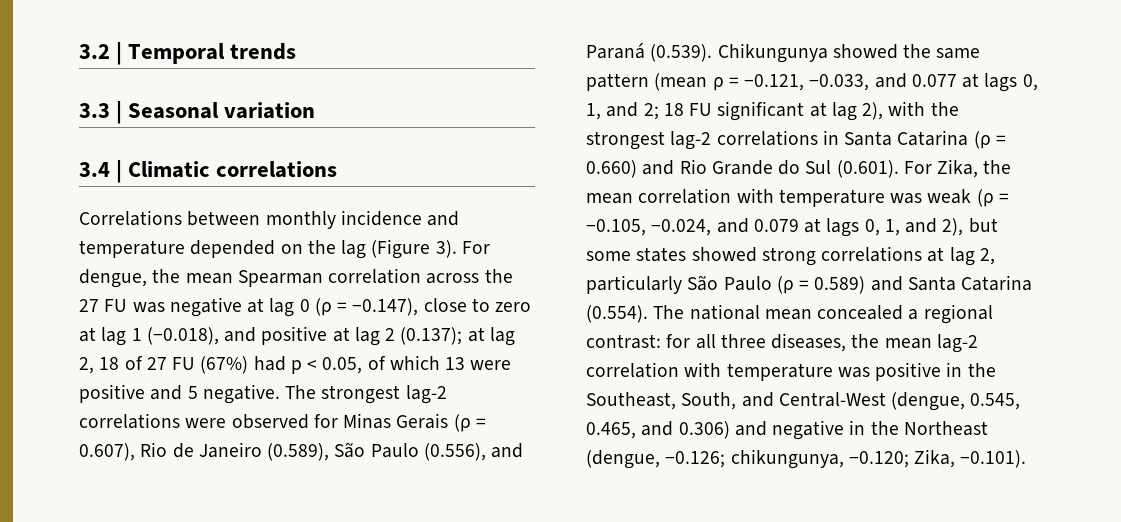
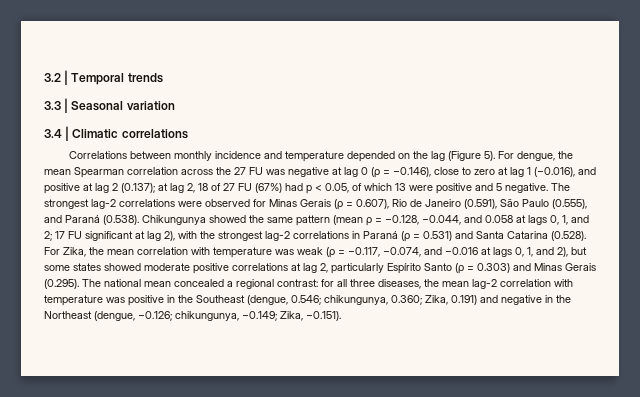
- Correlations between monthly incidence and temperature depended on the lag (Figure 3).
+ Correlations between monthly incidence and temperature depended on the lag (Figure 5).
- For dengue, the mean Spearman correlation across the 27 FU was negative at lag 0 (ρ = −0.147), close to zero at lag 1 (−0.018), and positive at lag 2 (0.137); at lag 2, 18 of 27 FU (67%) had p < 0.05, of which 13 were positive and 5 negative.
+ For dengue, the mean Spearman correlation across the 27 FU was negative at lag 0 (ρ = −0.146), close to zero at lag 1 (−0.016), and positive at lag 2 (0.137); at lag 2, 18 of 27 FU (67%) had p < 0.05, of which 13 were positive and 5 negative.
- The strongest lag-2 correlations were observed for Minas Gerais (ρ = 0.607), Rio de Janeiro (0.589), São Paulo (0.556), and Paraná (0.539). Chikungunya showed the same pattern (mean ρ = −0.121, −0.033, and 0.077 at lags 0, 1, and 2;
+ The strongest lag-2 correlations were observed for Minas Gerais (ρ = 0.607), Rio de Janeiro (0.591), São Paulo (0.555), and Paraná (0.538). Chikungunya showed the same pattern (mean ρ = −0.128, −0.044, and 0.058 at lags 0, 1, and 2;
- 18 FU significant at lag 2), with the strongest lag-2 correlations in Santa Catarina (ρ = 0.660) and Rio Grande do Sul (0.601). For Zika, the mean correlation with temperature was weak (ρ = −0.105, −0.024, and 0.079 at lags 0, 1, and 2), but some states showed strong correlations at lag 2, particularly São Paulo (ρ = 0.589) and Santa Catarina (0.554). The national mean concealed a regional contrast:
+ 17 FU significant at lag 2), with the strongest lag-2 correlations in Paraná (ρ = 0.531) and Santa Catarina (0.528). For Zika, the mean correlation with temperature was weak (ρ = −0.117, −0.074, and −0.016 at lags 0, 1, and 2), but some states showed moderate positive correlations at lag 2, particularly Espírito Santo (ρ = 0.303) and Minas Gerais (0.295). The national mean concealed a regional contrast:
- for all three diseases, the mean lag-2 correlation with temperature was positive in the Southeast, South, and Central-West (dengue, 0.545, 0.465, and 0.306) and negative in the Northeast (dengue, −0.126;
+ for all three diseases, the mean lag-2 correlation with temperature was positive in the Southeast (dengue, 0.546; chikungunya, 0.360; Zika, 0.191) and negative in the Northeast (dengue, −0.126;
- chikungunya, −0.120; Zika, −0.101).
+ chikungunya, −0.149; Zika, −0.151).

